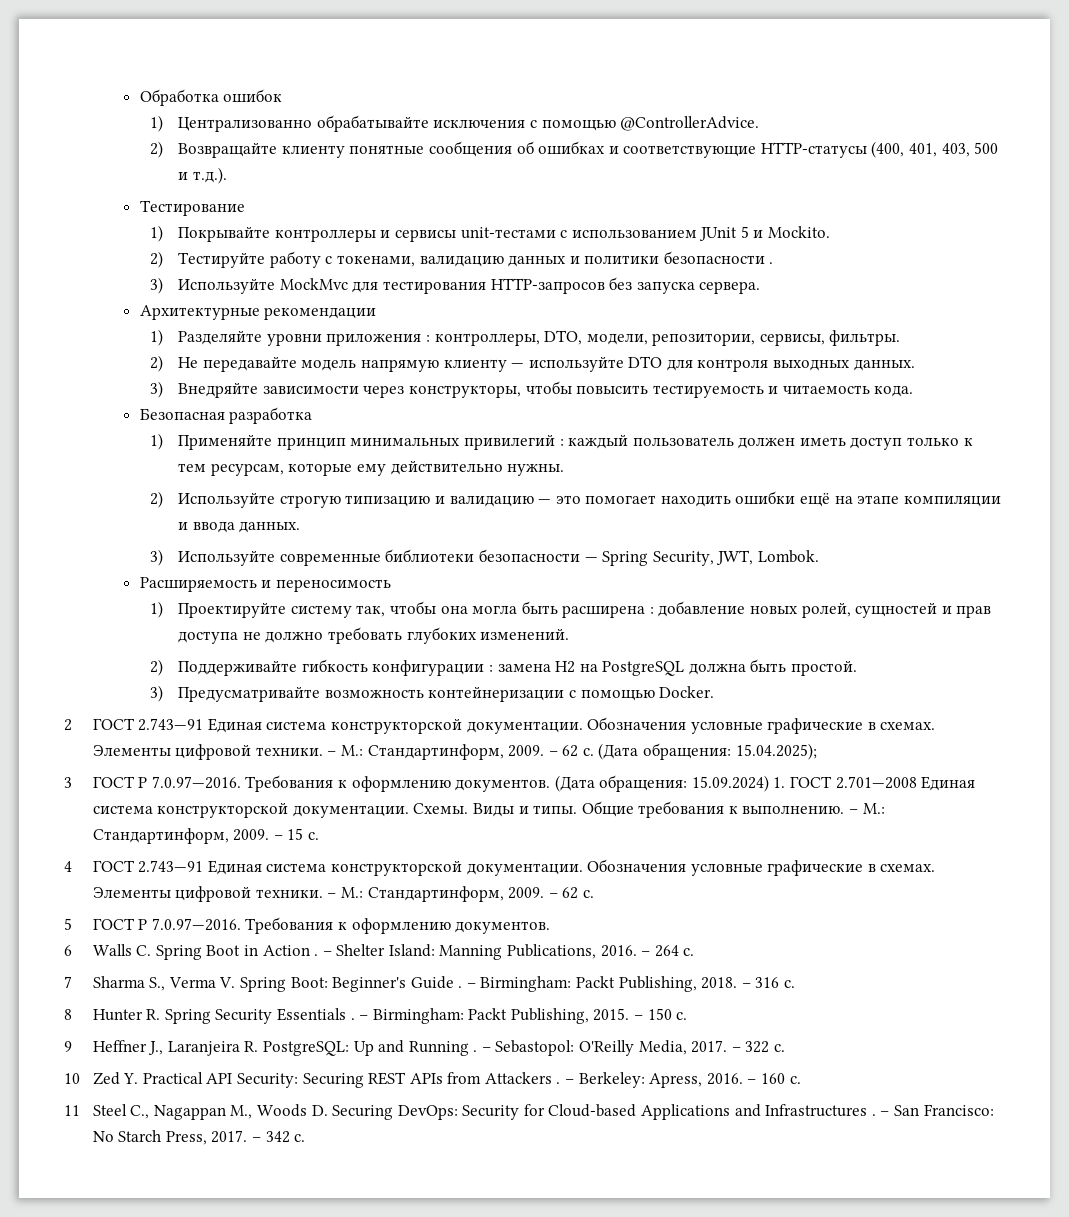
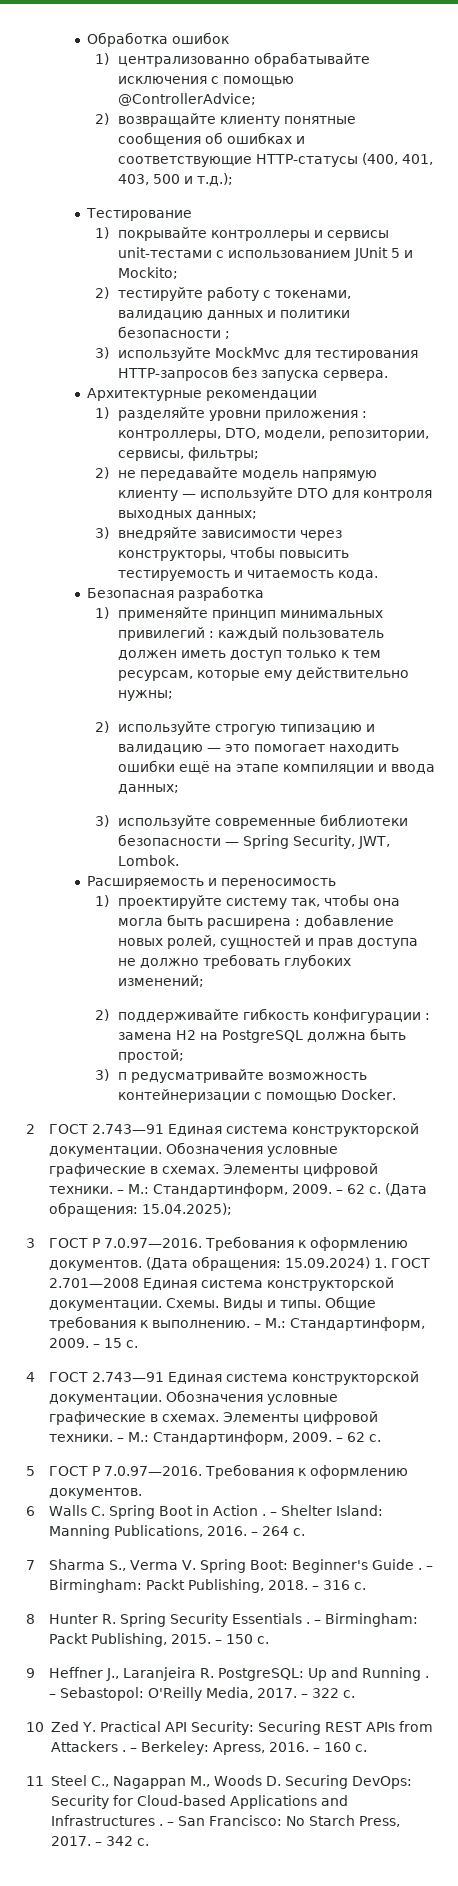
- 1) Централизованно обрабатывайте исключения с помощью @ControllerAdvice.
- 2) Возвращайте клиенту понятные сообщения об ошибках и соответствующие HTTP-статусы (400, 401, 403, 500 и т.д.).
+ 1) централизованно обрабатывайте исключения с помощью @ControllerAdvice;
+ 2) возвращайте клиенту понятные сообщения об ошибках и соответствующие HTTP-статусы (400, 401, 403, 500 и т.д.);
- 1) Покрывайте контроллеры и сервисы unit-тестами с использованием JUnit 5 и Mockito.
- 2) Тестируйте работу с токенами, валидацию данных и политики безопасности .
- 3) Используйте MockMvc для тестирования HTTP-запросов без запуска сервера.
+ 1) покрывайте контроллеры и сервисы unit-тестами с использованием JUnit 5 и Mockito;
+ 2) тестируйте работу с токенами, валидацию данных и политики безопасности ;
+ 3) используйте MockMvc для тестирования HTTP-запросов без запуска сервера.
- 1) Разделяйте уровни приложения : контроллеры, DTO, модели, репозитории, сервисы, фильтры.
- 2) Не передавайте модель напрямую клиенту — используйте DTO для контроля выходных данных.
- 3) Внедряйте зависимости через конструкторы, чтобы повысить тестируемость и читаемость кода.
+ 1) разделяйте уровни приложения : контроллеры, DTO, модели, репозитории, сервисы, фильтры;
+ 2) не передавайте модель напрямую клиенту — используйте DTO для контроля выходных данных;
+ 3) внедряйте зависимости через конструкторы, чтобы повысить тестируемость и читаемость кода.
- 1) Применяйте принцип минимальных привилегий : каждый пользователь должен иметь доступ только к тем ресурсам, которые ему действительно нужны.
- 2) Используйте строгую типизацию и валидацию — это помогает находить ошибки ещё на этапе компиляции и ввода данных.
- 3) Используйте современные библиотеки безопасности — Spring Security, JWT, Lombok.
+ 1) применяйте принцип минимальных привилегий : каждый пользователь должен иметь доступ только к тем ресурсам, которые ему действительно нужны;
+ 2) используйте строгую типизацию и валидацию — это помогает находить ошибки ещё на этапе компиляции и ввода данных;
+ 3) используйте современные библиотеки безопасности — Spring Security, JWT, Lombok.
- 1) Проектируйте систему так, чтобы она могла быть расширена : добавление новых ролей, сущностей и прав доступа не должно требовать глубоких изменений.
- 2) Поддерживайте гибкость конфигурации : замена H2 на PostgreSQL должна быть простой.
- 3) Предусматривайте возможность контейнеризации с помощью Docker.
+ 1) проектируйте систему так, чтобы она могла быть расширена : добавление новых ролей, сущностей и прав доступа не должно требовать глубоких изменений;
+ 2) поддерживайте гибкость конфигурации : замена H2 на PostgreSQL должна быть простой;
+ 3) п редусматривайте возможность контейнеризации с помощью Docker.

